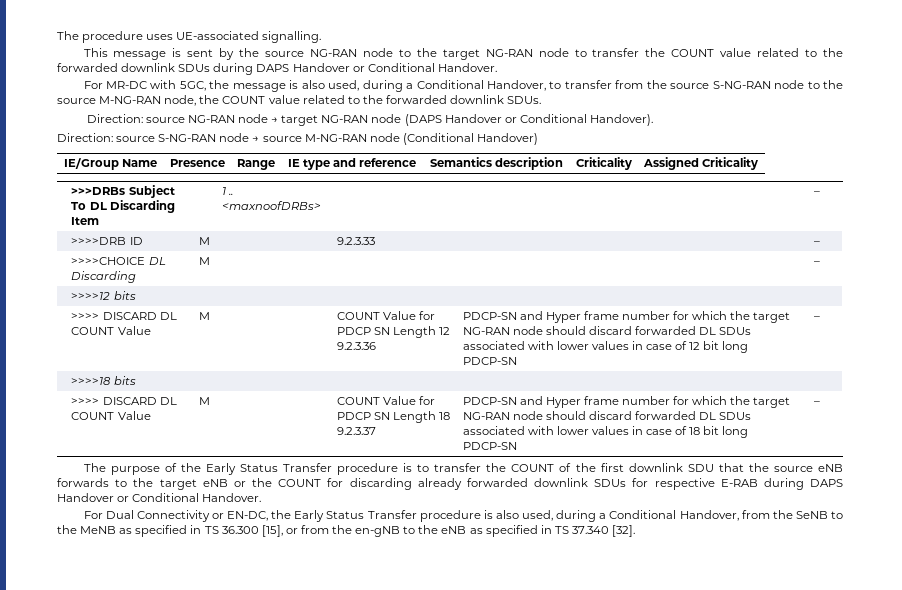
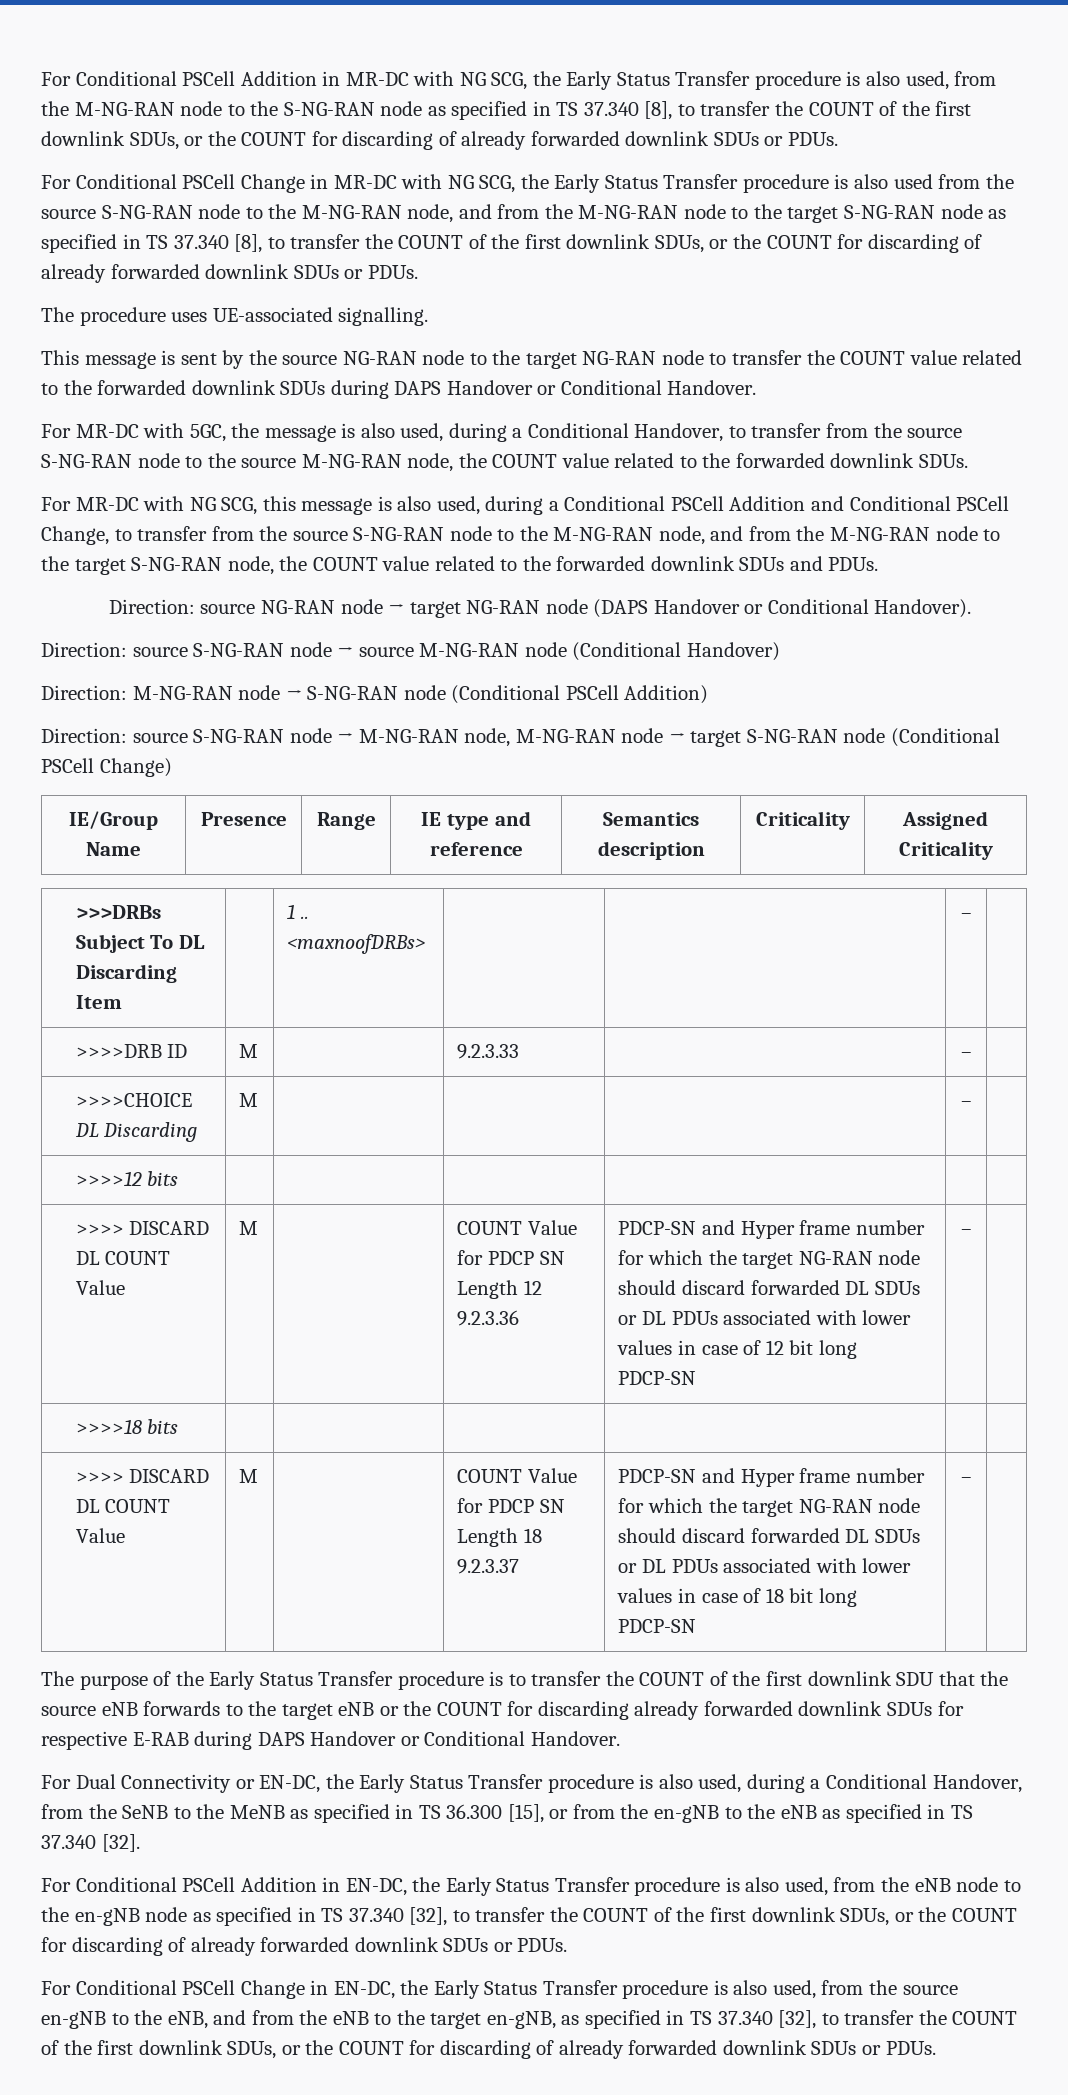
+ For Conditional PSCell Addition in MR-DC with NG SCG, the Early Status Transfer procedure is also used, from the M-NG-RAN node to the S-NG-RAN node as specified in TS 37.340 [8], to transfer the COUNT of the first downlink SDUs, or the COUNT for discarding of already forwarded downlink SDUs or PDUs.
+ For Conditional PSCell Change in MR-DC with NG SCG, the Early Status Transfer procedure is also used from the source S-NG-RAN node to the M-NG-RAN node, and from the M-NG-RAN node to the target S-NG-RAN node as specified in TS 37.340 [8], to transfer the COUNT of the first downlink SDUs, or the COUNT for discarding of already forwarded downlink SDUs or PDUs.
+ For MR-DC with NG SCG, this message is also used, during a Conditional PSCell Addition and Conditional PSCell Change, to transfer from the source S-NG-RAN node to the M-NG-RAN node, and from the M-NG-RAN node to the target S-NG-RAN node, the COUNT value related to the forwarded downlink SDUs and PDUs.
+ Direction: M-NG-RAN node → S-NG-RAN node (Conditional PSCell Addition)
+ Direction: source S-NG-RAN node → M-NG-RAN node, M-NG-RAN node → target S-NG-RAN node (Conditional PSCell Change)
- PDCP-SN and Hyper frame number for which the target NG-RAN node should discard forwarded DL SDUs associated with lower values in case of 12 bit long PDCP-SN
+ PDCP-SN and Hyper frame number for which the target NG-RAN node should discard forwarded DL SDUs or DL PDUs associated with lower values in case of 12 bit long PDCP-SN
- PDCP-SN and Hyper frame number for which the target NG-RAN node should discard forwarded DL SDUs associated with lower values in case of 18 bit long PDCP-SN
+ PDCP-SN and Hyper frame number for which the target NG-RAN node should discard forwarded DL SDUs or DL PDUs associated with lower values in case of 18 bit long PDCP-SN
+ For Conditional PSCell Addition in EN-DC, the Early Status Transfer procedure is also used, from the eNB node to the en-gNB node as specified in TS 37.340 [32], to transfer the COUNT of the first downlink SDUs, or the COUNT for discarding of already forwarded downlink SDUs or PDUs.
+ For Conditional PSCell Change in EN-DC, the Early Status Transfer procedure is also used, from the source en-gNB to the eNB, and from the eNB to the target en-gNB, as specified in TS 37.340 [32], to transfer the COUNT of the first downlink SDUs, or the COUNT for discarding of already forwarded downlink SDUs or PDUs.

